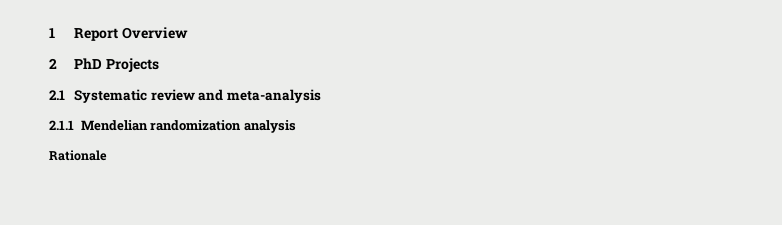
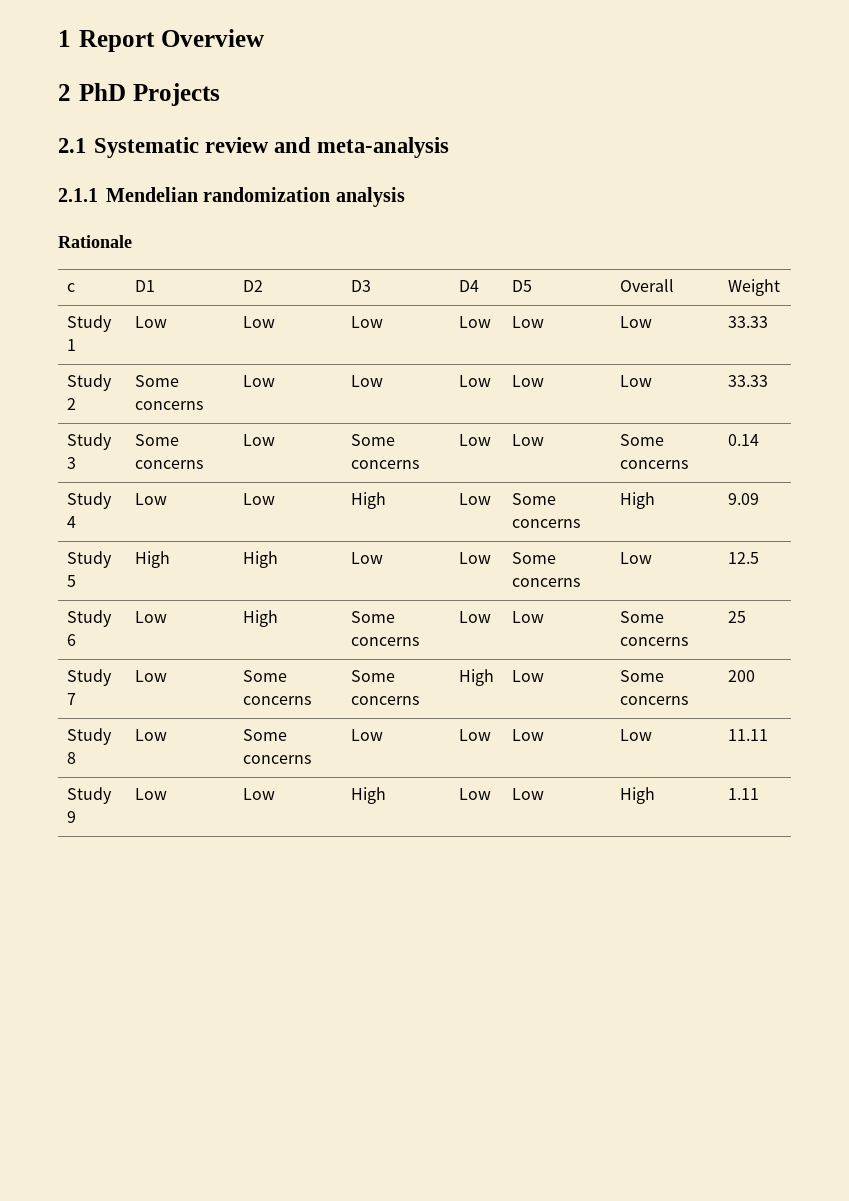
+ c | D1 | D2 | D3 | D4 | D5 | Overall | Weight
+ Study 1 | Low | Low | Low | Low | Low | Low | 33.33
+ Study 2 | Some concerns | Low | Low | Low | Low | Low | 33.33
+ Study 3 | Some concerns | Low | Some concerns | Low | Low | Some concerns | 0.14
+ Study 4 | Low | Low | High | Low | Some concerns | High | 9.09
+ Study 5 | High | High | Low | Low | Some concerns | Low | 12.5
+ Study 6 | Low | High | Some concerns | Low | Low | Some concerns | 25
+ Study 7 | Low | Some concerns | Some concerns | High | Low | Some concerns | 200
+ Study 8 | Low | Some concerns | Low | Low | Low | Low | 11.11
+ Study 9 | Low | Low | High | Low | Low | High | 1.11

